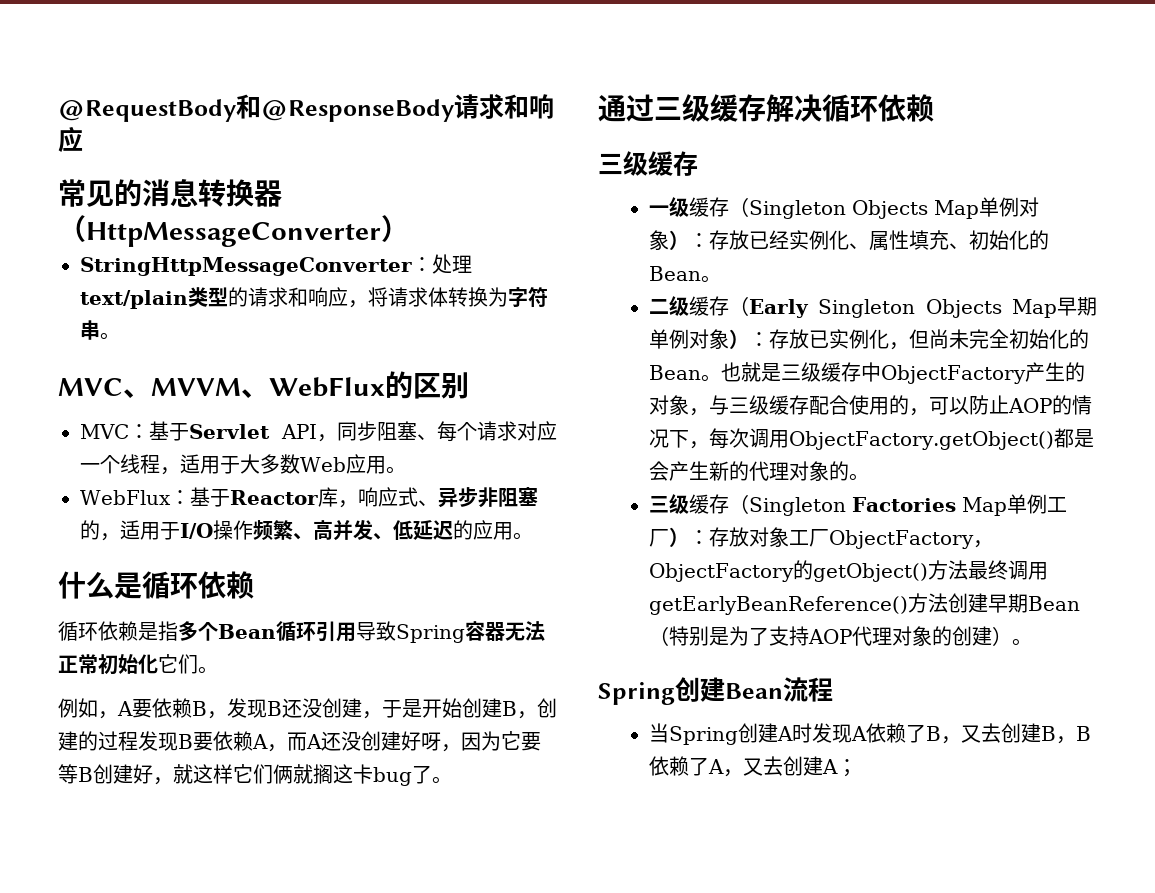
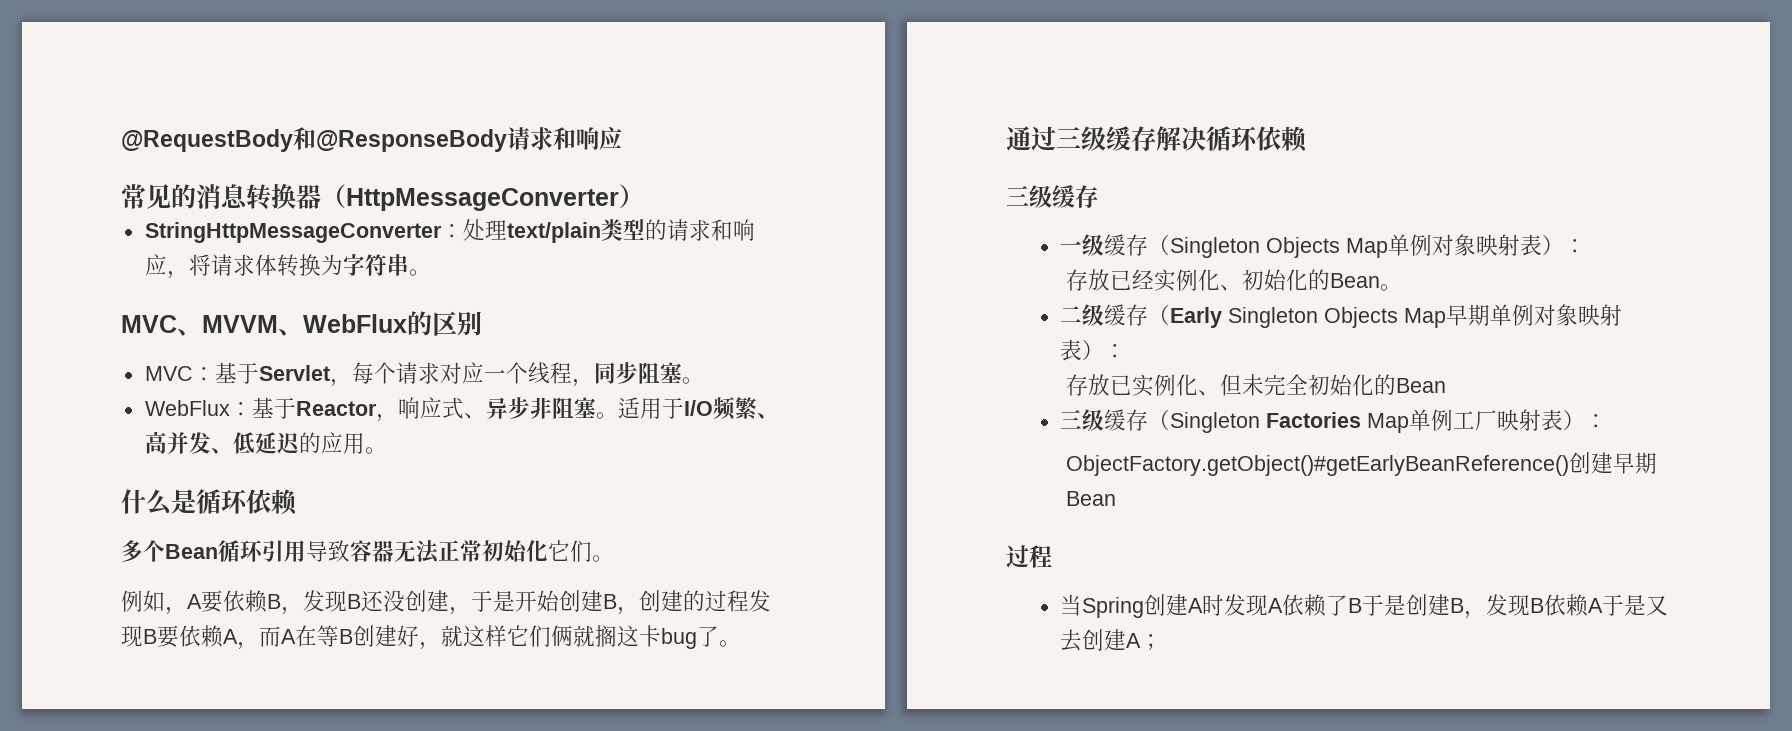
- MVC：基于Servlet API，同步阻塞、每个请求对应一个线程，适用于大多数Web应用。
+ MVC：基于Servlet，每个请求对应一个线程，同步阻塞。
- WebFlux：基于Reactor库，响应式、异步非阻塞的，适用于I/O操作频繁、高并发、低延迟的应用。
+ WebFlux：基于Reactor，响应式、异步非阻塞。适用于I/O频繁、高并发、低延迟的应用。
- 循环依赖是指多个Bean循环引用导致Spring容器无法正常初始化它们。
+ 多个Bean循环引用导致容器无法正常初始化它们。
- 例如，A要依赖B，发现B还没创建，于是开始创建B，创建的过程发现B要依赖A，而A还没创建好呀，因为它要等B创建好，就这样它们俩就搁这卡bug了。
+ 例如，A要依赖B，发现B还没创建，于是开始创建B，创建的过程发现B要依赖A，而A在等B创建好，就这样它们俩就搁这卡bug了。
- 一级缓存（Singleton Objects Map单例对象）：存放已经实例化、属性填充、初始化的Bean。
+ 一级缓存（Singleton Objects Map单例对象映射表）：
+ 存放已经实例化、初始化的Bean。
- 二级缓存（Early Singleton Objects Map早期单例对象）：存放已实例化，但尚未完全初始化的Bean。也就是三级缓存中ObjectFactory产生的对象，与三级缓存配合使用的，可以防止AOP的情况下，每次调用ObjectFactory.getObject()都是会产生新的代理对象的。
+ 二级缓存（Early Singleton Objects Map早期单例对象映射表）：
+ 存放已实例化、但未完全初始化的Bean
- 三级缓存（Singleton Factories Map单例工厂）：存放对象工厂ObjectFactory，ObjectFactory的getObject()方法最终调用getEarlyBeanReference()方法创建早期Bean（特别是为了支持AOP代理对象的创建）。
- Spring创建Bean流程
+ 三级缓存（Singleton Factories Map单例工厂映射表）：
+ ObjectFactory.getObject()#getEarlyBeanReference()创建早期Bean
+ 过程
- 当Spring创建A时发现A依赖了B，又去创建B，B依赖了A，又去创建A；
+ 当Spring创建A时发现A依赖了B于是创建B，发现B依赖A于是又去创建A；

